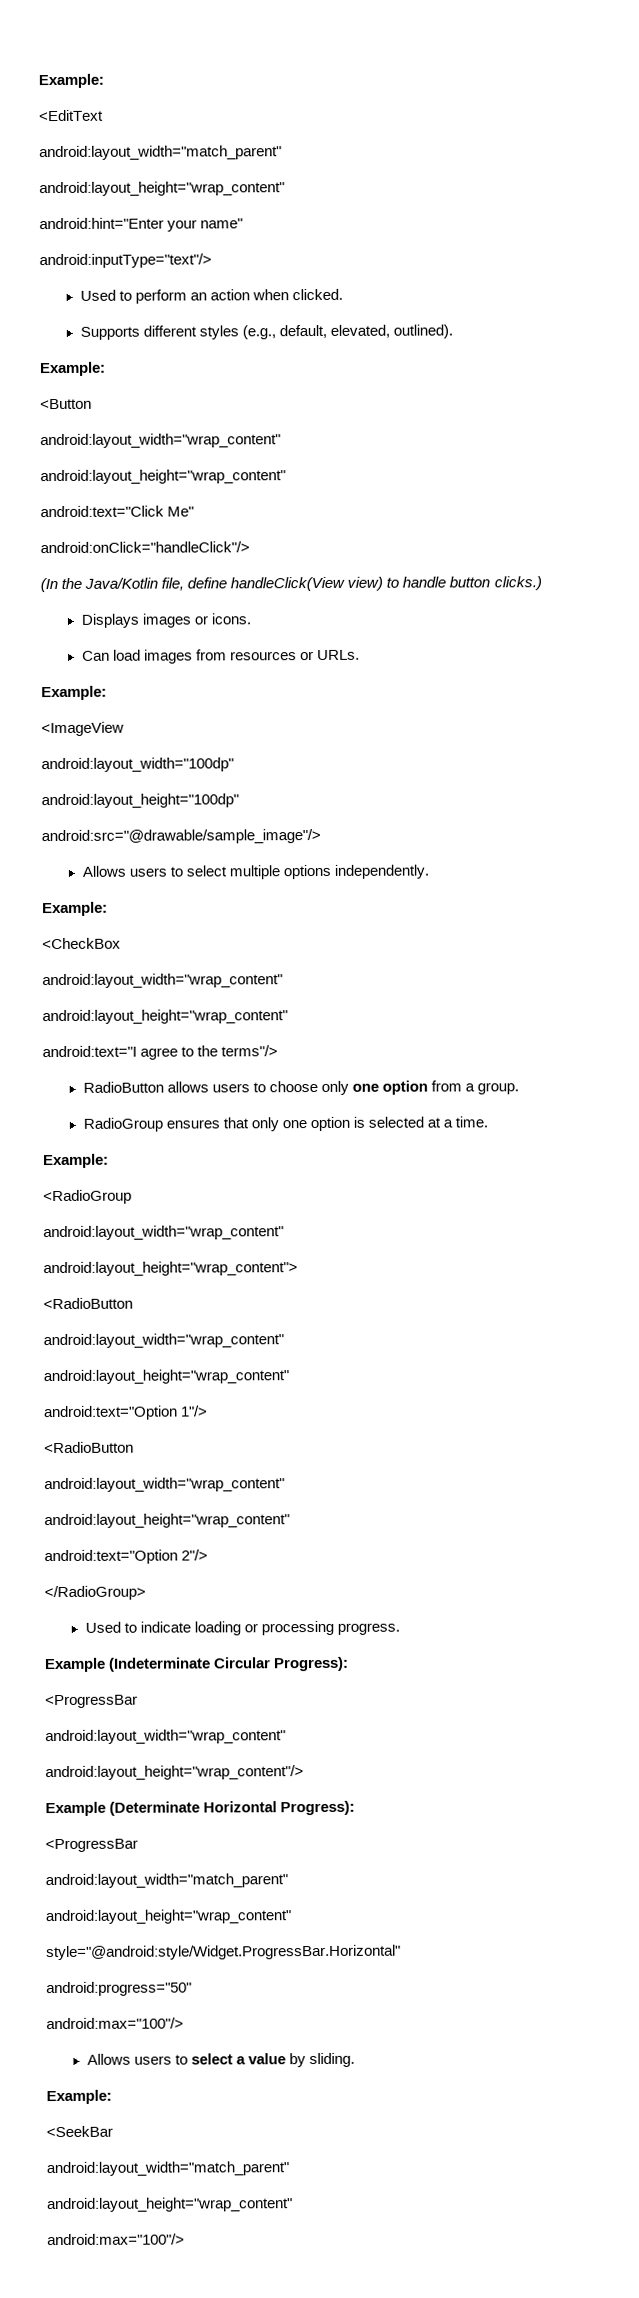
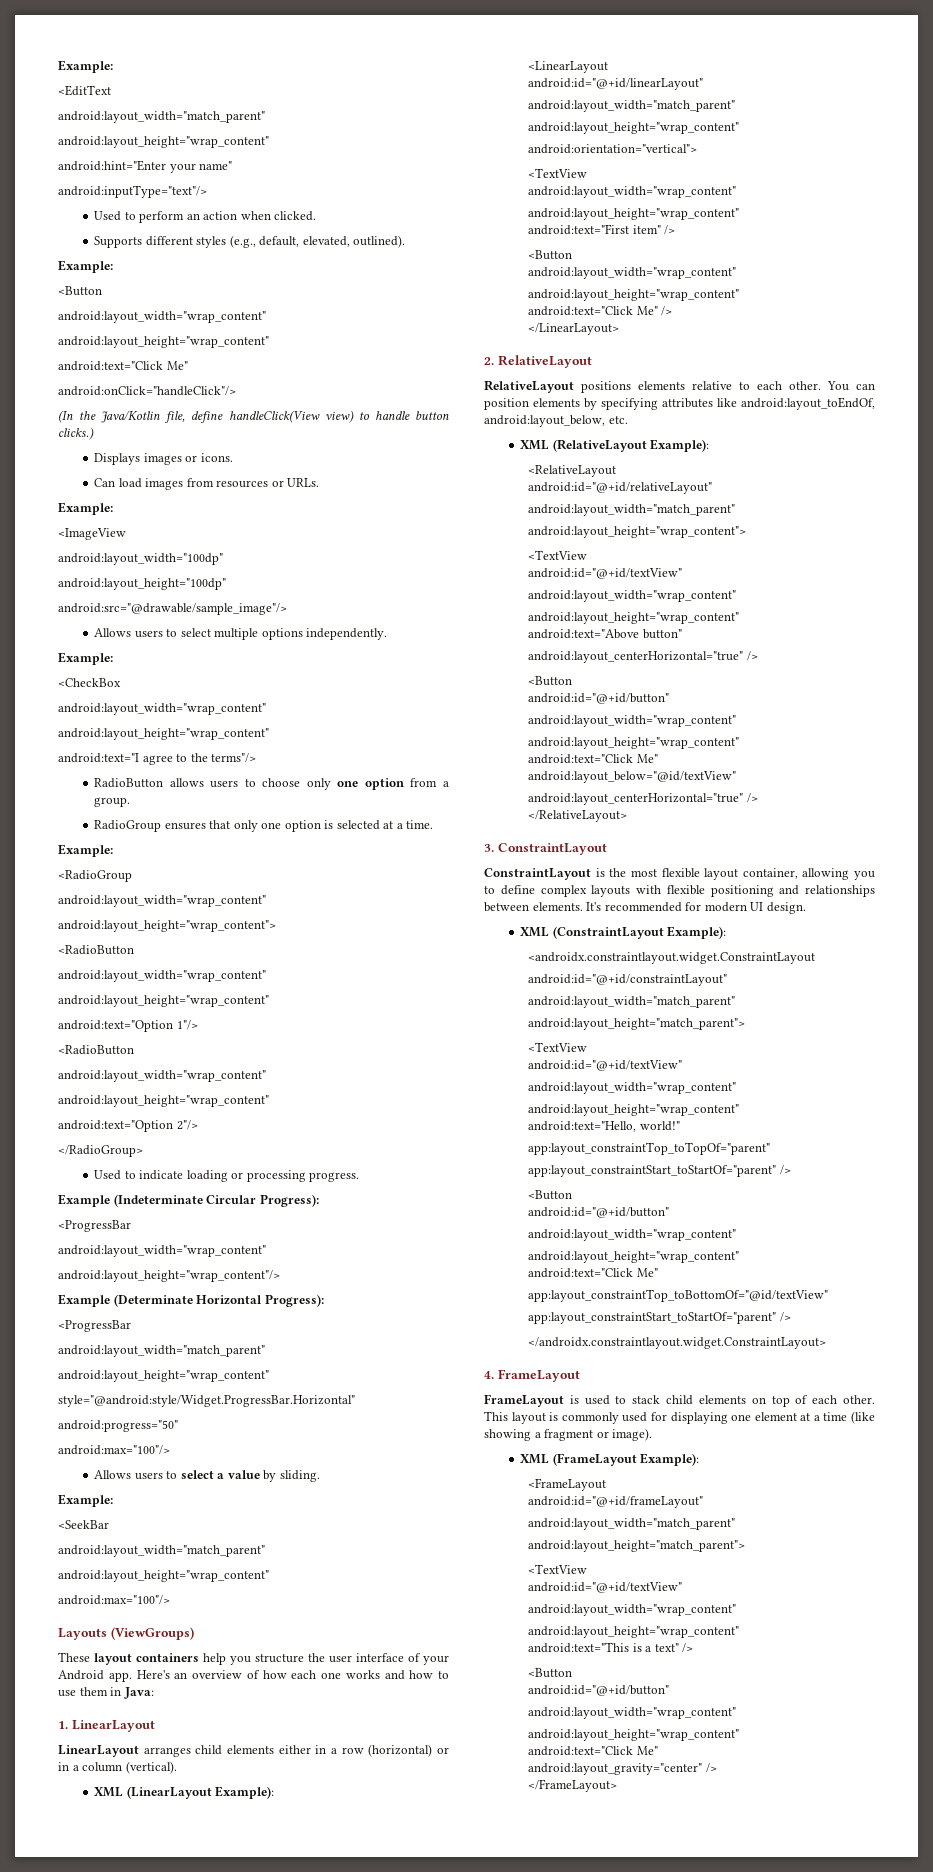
+ Layouts (ViewGroups)
+ These layout containers help you structure the user interface of your Android app. Here's an overview of how each one works and how to use them in Java:
+ 1. LinearLayout
+ LinearLayout arranges child elements either in a row (horizontal) or in a column (vertical).
+ XML (LinearLayout Example):
+ <LinearLayout
+ android:id="@+id/linearLayout"
+ android:layout_width="match_parent"
+ android:layout_height="wrap_content"
+ android:orientation="vertical">
+ <TextView
+ android:layout_width="wrap_content"
+ android:layout_height="wrap_content"
+ android:text="First item" />
+ <Button
+ android:layout_width="wrap_content"
+ android:layout_height="wrap_content"
+ android:text="Click Me" />
+ </LinearLayout>
+ 2. RelativeLayout
+ RelativeLayout positions elements relative to each other. You can position elements by specifying attributes like android:layout_toEndOf, android:layout_below, etc.
+ XML (RelativeLayout Example):
+ <RelativeLayout
+ android:id="@+id/relativeLayout"
+ android:layout_width="match_parent"
+ android:layout_height="wrap_content">
+ <TextView
+ android:id="@+id/textView"
+ android:layout_width="wrap_content"
+ android:layout_height="wrap_content"
+ android:text="Above button"
+ android:layout_centerHorizontal="true" />
+ <Button
+ android:id="@+id/button"
+ android:layout_width="wrap_content"
+ android:layout_height="wrap_content"
+ android:text="Click Me"
+ android:layout_below="@id/textView"
+ android:layout_centerHorizontal="true" />
+ </RelativeLayout>
+ 3. ConstraintLayout
+ ConstraintLayout is the most flexible layout container, allowing you to define complex layouts with flexible positioning and relationships between elements. It's recommended for modern UI design.
+ XML (ConstraintLayout Example):
+ <androidx.constraintlayout.widget.ConstraintLayout
+ android:id="@+id/constraintLayout"
+ android:layout_width="match_parent"
+ android:layout_height="match_parent">
+ <TextView
+ android:id="@+id/textView"
+ android:layout_width="wrap_content"
+ android:layout_height="wrap_content"
+ android:text="Hello, world!"
+ app:layout_constraintTop_toTopOf="parent"
+ app:layout_constraintStart_toStartOf="parent" />
+ <Button
+ android:id="@+id/button"
+ android:layout_width="wrap_content"
+ android:layout_height="wrap_content"
+ android:text="Click Me"
+ app:layout_constraintTop_toBottomOf="@id/textView"
+ app:layout_constraintStart_toStartOf="parent" />
+ </androidx.constraintlayout.widget.ConstraintLayout>
+ 4. FrameLayout
+ FrameLayout is used to stack child elements on top of each other. This layout is commonly used for displaying one element at a time (like showing a fragment or image).
+ XML (FrameLayout Example):
+ <FrameLayout
+ android:id="@+id/frameLayout"
+ android:layout_width="match_parent"
+ android:layout_height="match_parent">
+ <TextView
+ android:id="@+id/textView"
+ android:layout_width="wrap_content"
+ android:layout_height="wrap_content"
+ android:text="This is a text" />
+ <Button
+ android:id="@+id/button"
+ android:layout_width="wrap_content"
+ android:layout_height="wrap_content"
+ android:text="Click Me"
+ android:layout_gravity="center" />
+ </FrameLayout>

